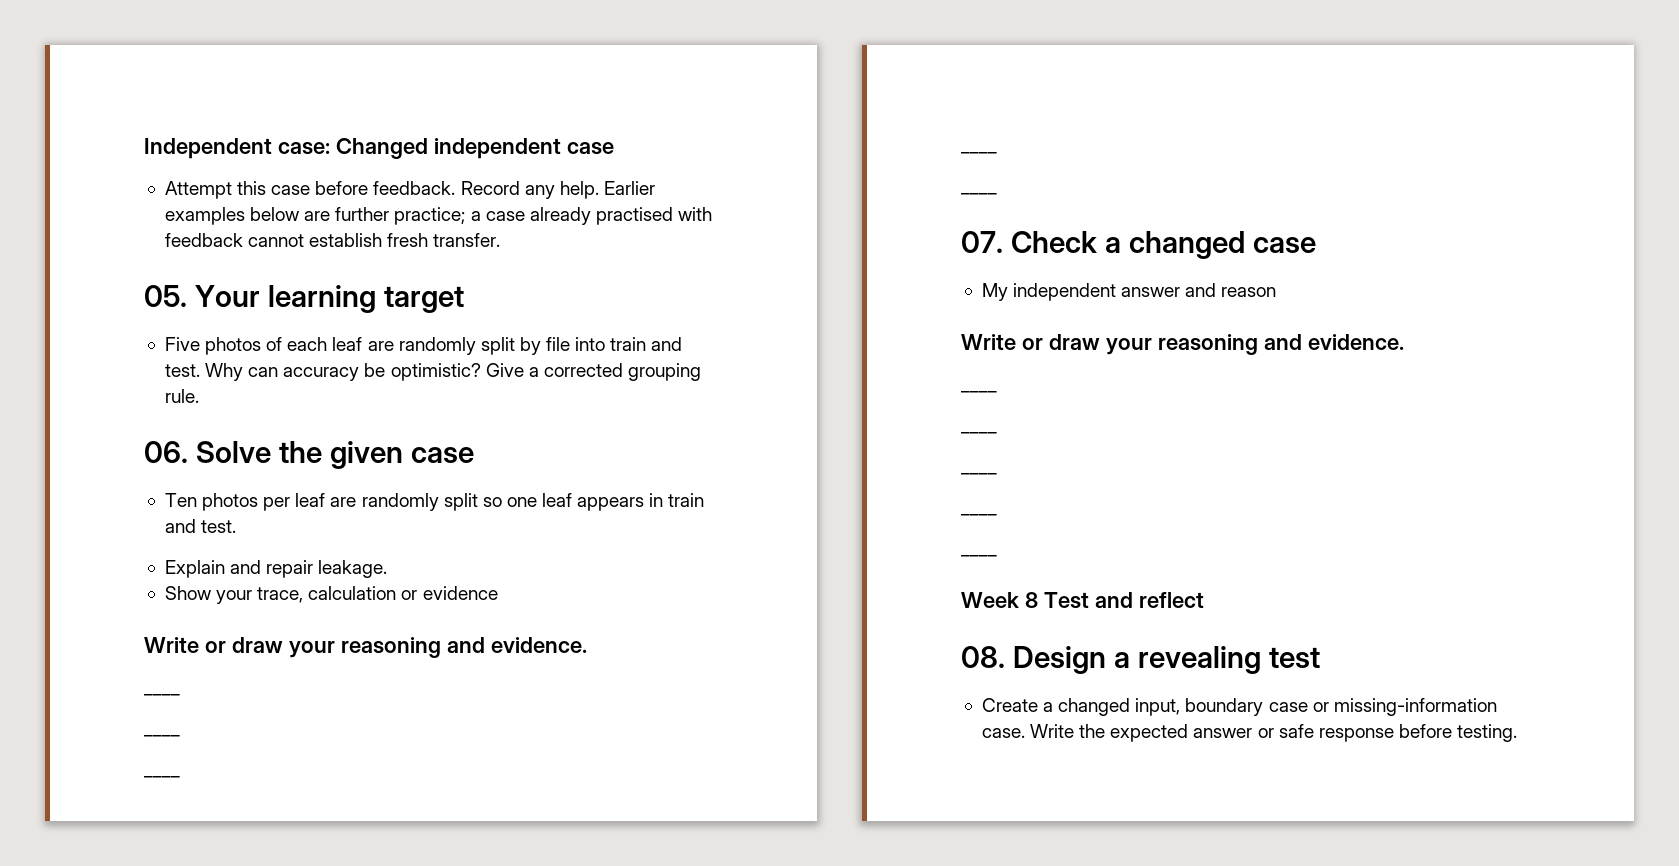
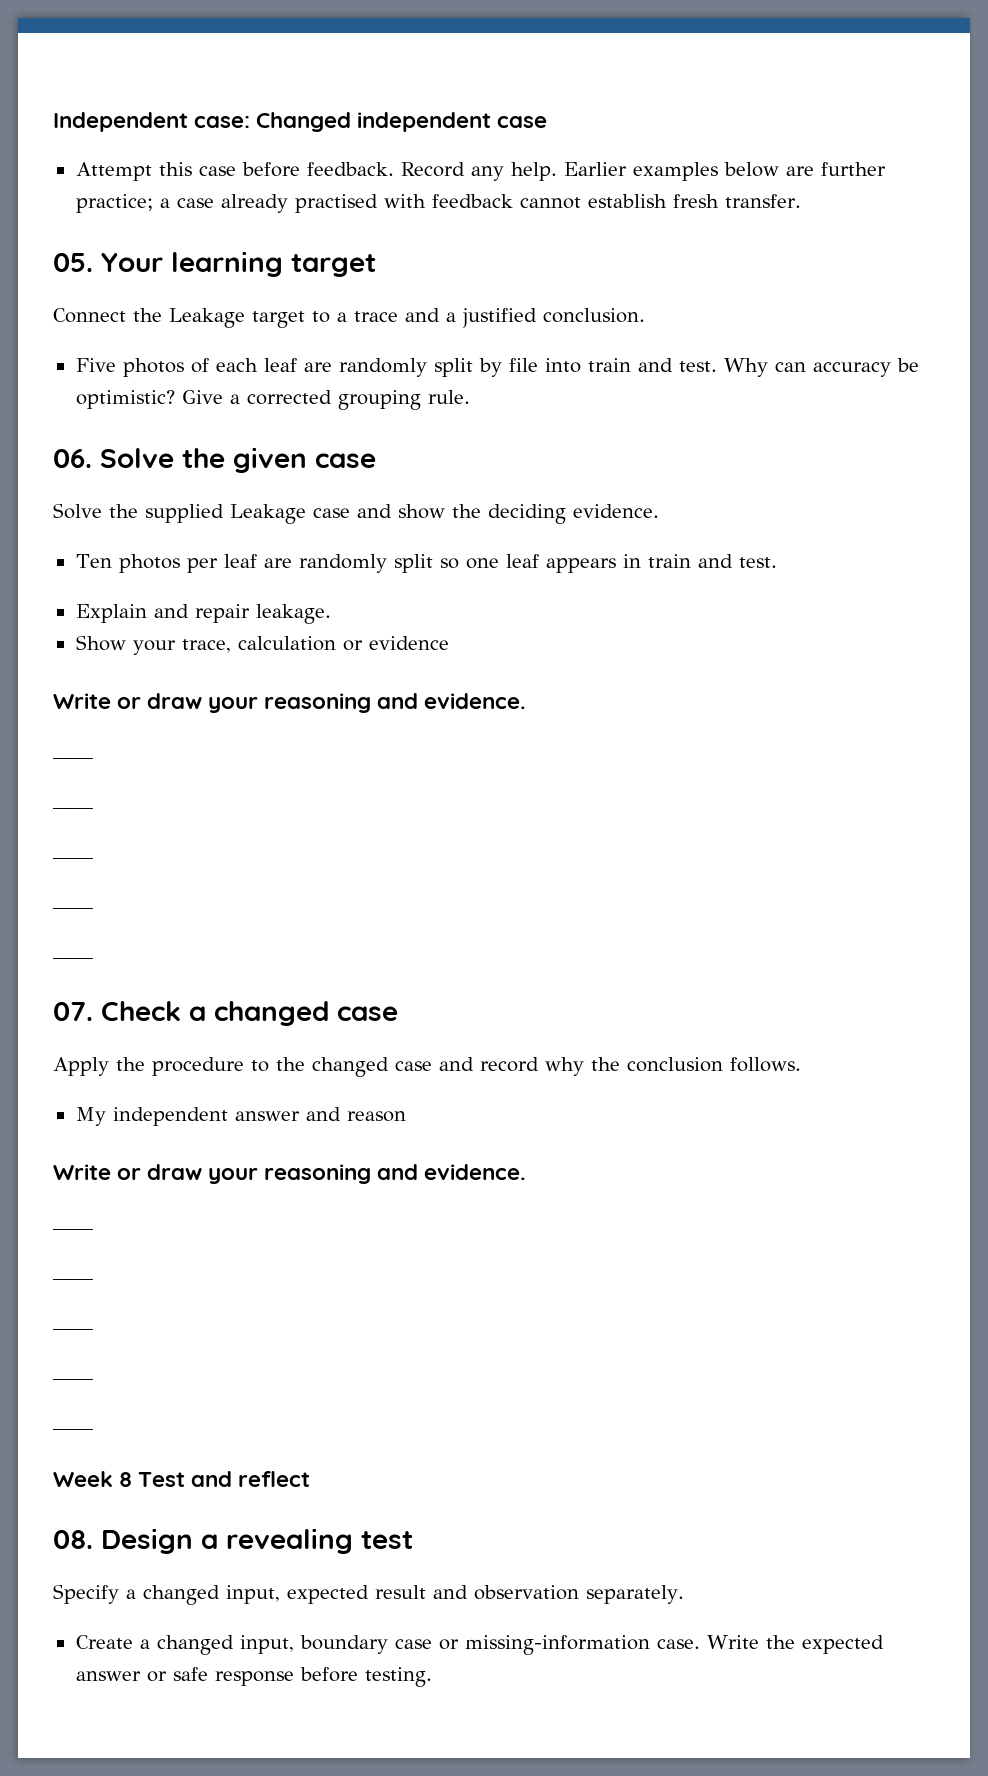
+ Connect the Leakage target to a trace and a justified conclusion.
+ Solve the supplied Leakage case and show the deciding evidence.
+ Apply the procedure to the changed case and record why the conclusion follows.
+ Specify a changed input, expected result and observation separately.

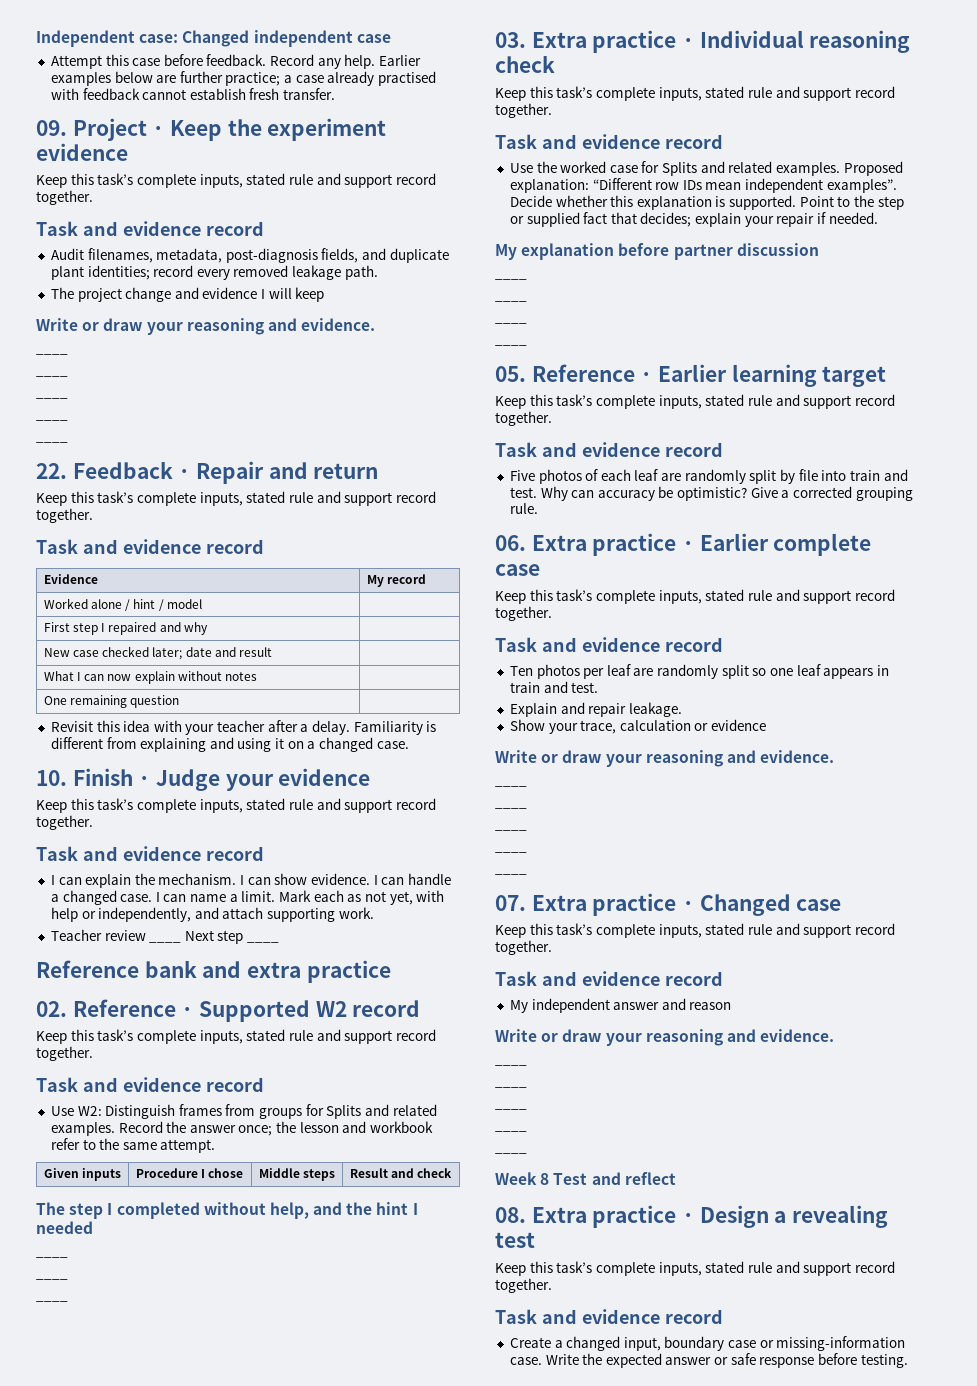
- 05. Your learning target
- Connect the Leakage target to a trace and a justified conclusion.
+ 09. Project · Keep the experiment evidence
+ Keep this task’s complete inputs, stated rule and support record together.
+ Task and evidence record
+ Audit filenames, metadata, post-diagnosis fields, and duplicate plant identities; record every removed leakage path.
+ The project change and evidence I will keep
+ Write or draw your reasoning and evidence.
+ ____
+ ____
+ ____
+ ____
+ ____
+ 22. Feedback · Repair and return
+ Keep this task’s complete inputs, stated rule and support record together.
+ Task and evidence record
+ Evidence | My record
+ Worked alone / hint / model |
+ First step I repaired and why |
+ New case checked later; date and result |
+ What I can now explain without notes |
+ One remaining question |
+ Revisit this idea with your teacher after a delay. Familiarity is different from explaining and using it on a changed case.
+ 10. Finish · Judge your evidence
+ Keep this task’s complete inputs, stated rule and support record together.
+ Task and evidence record
+ I can explain the mechanism. I can show evidence. I can handle a changed case. I can name a limit. Mark each as not yet, with help or independently, and attach supporting work.
+ Teacher review ____ Next step ____
+ Reference bank and extra practice
+ 02. Reference · Supported W2 record
+ Keep this task’s complete inputs, stated rule and support record together.
+ Task and evidence record
+ Use W2: Distinguish frames from groups for Splits and related examples. Record the answer once; the lesson and workbook refer to the same attempt.
+ Given inputs | Procedure I chose | Middle steps | Result and check
+ The step I completed without help, and the hint I needed
+ ____
+ ____
+ ____
+ 03. Extra practice · Individual reasoning check
+ Keep this task’s complete inputs, stated rule and support record together.
+ Task and evidence record
+ Use the worked case for Splits and related examples. Proposed explanation: “Different row IDs mean independent examples”. Decide whether this explanation is supported. Point to the step or supplied fact that decides; explain your repair if needed.
+ My explanation before partner discussion
+ ____
+ ____
+ ____
+ ____
+ 05. Reference · Earlier learning target
+ Keep this task’s complete inputs, stated rule and support record together.
+ Task and evidence record
- 06. Solve the given case
- Solve the supplied Leakage case and show the deciding evidence.
+ 06. Extra practice · Earlier complete case
+ Keep this task’s complete inputs, stated rule and support record together.
+ Task and evidence record
- 07. Check a changed case
- Apply the procedure to the changed case and record why the conclusion follows.
+ 07. Extra practice · Changed case
+ Keep this task’s complete inputs, stated rule and support record together.
+ Task and evidence record
- 08. Design a revealing test
- Specify a changed input, expected result and observation separately.
+ 08. Extra practice · Design a revealing test
+ Keep this task’s complete inputs, stated rule and support record together.
+ Task and evidence record

